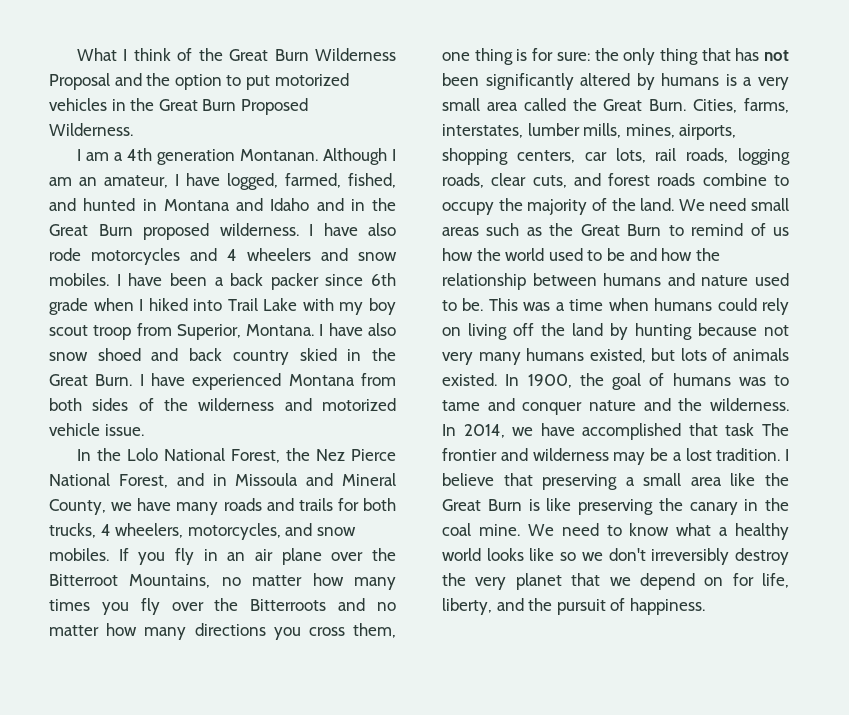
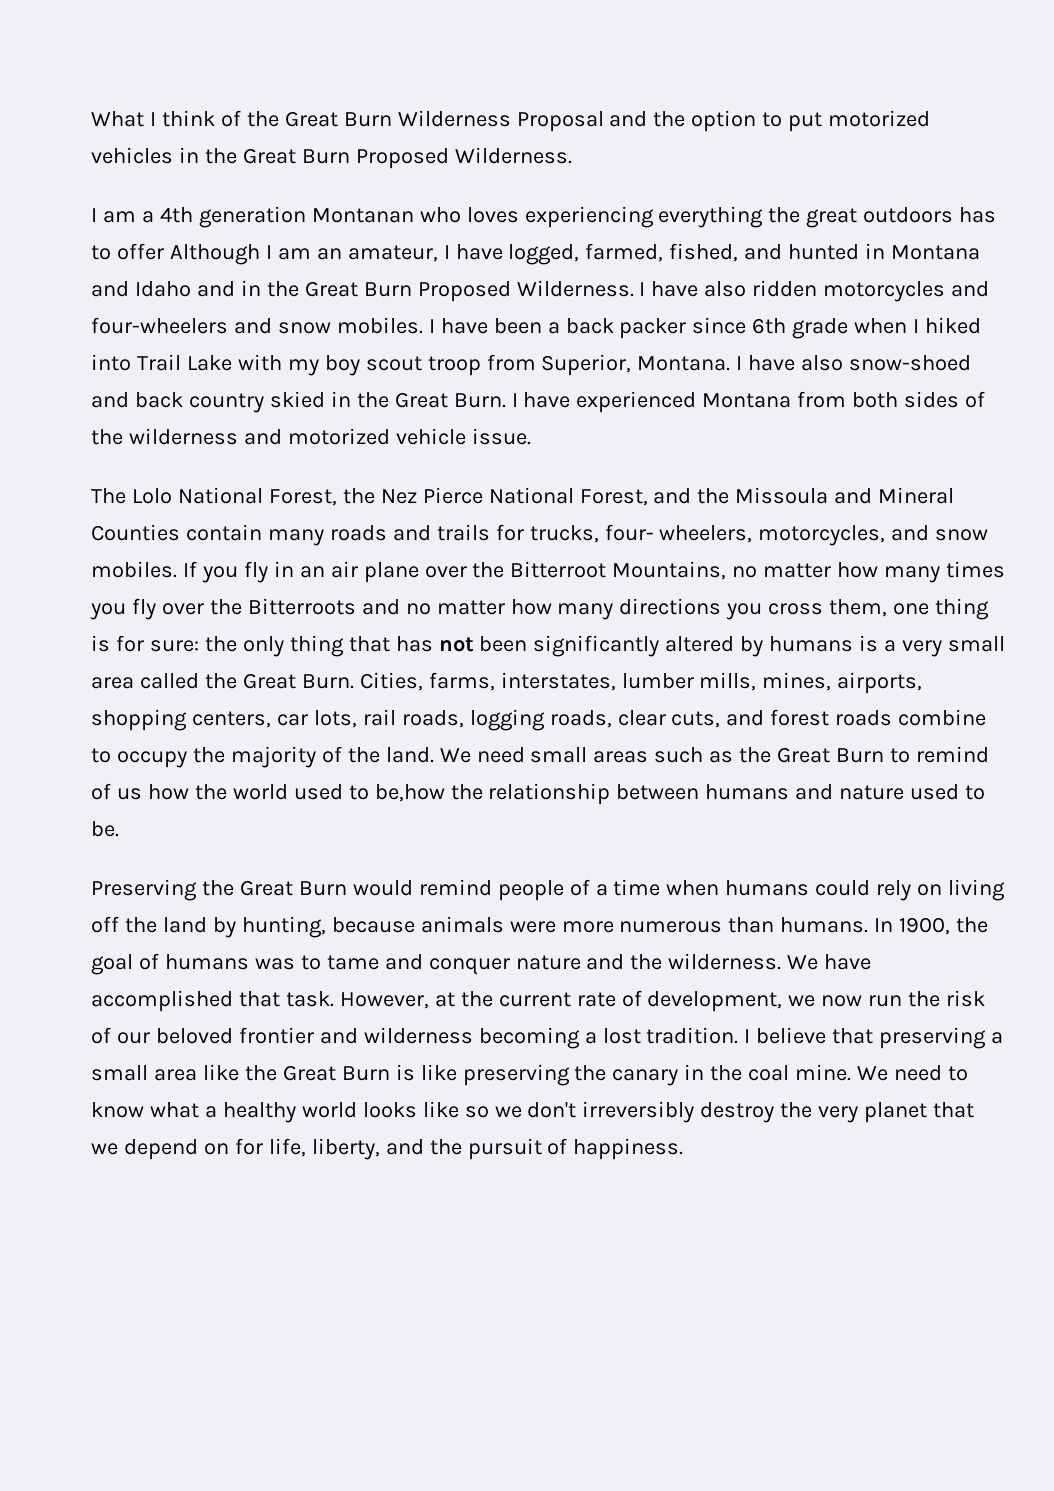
- I am a 4th generation Montanan. Although I am an amateur, I have logged, farmed, fished, and hunted in Montana and Idaho and in the Great Burn proposed wilderness. I have also rode motorcycles and 4 wheelers and snow mobiles.
+ I am a 4th generation Montanan who loves experiencing everything the great outdoors has to offer Although I am an amateur, I have logged, farmed, fished, and hunted in Montana and Idaho and in the Great Burn Proposed Wilderness. I have also ridden motorcycles and four-wheelers and snow mobiles.
- I have also snow shoed and back country skied in the Great Burn.
+ I have also snow-shoed and back country skied in the Great Burn.
- In the Lolo National Forest, the Nez Pierce National Forest, and in Missoula and Mineral County, we have many roads and trails for both trucks, 4 wheelers, motorcycles, and snow mobiles.
+ The Lolo National Forest, the Nez Pierce National Forest, and the Missoula and Mineral Counties contain many roads and trails for trucks, four- wheelers, motorcycles, and snow mobiles.
- We need small areas such as the Great Burn to remind of us how the world used to be and how the relationship between humans and nature used to be. This was a time when humans could rely on living off the land by hunting because not very many humans existed, but lots of animals existed.
+ We need small areas such as the Great Burn to remind of us how the world used to be,how the relationship between humans and nature used to be.
+ Preserving the Great Burn would remind people of a time when humans could rely on living off the land by hunting, because animals were more numerous than humans.
- In 2014, we have accomplished that task The frontier and wilderness may be a lost tradition.
+ We have accomplished that task. However, at the current rate of development, we now run the risk of our beloved frontier and wilderness becoming a lost tradition.

